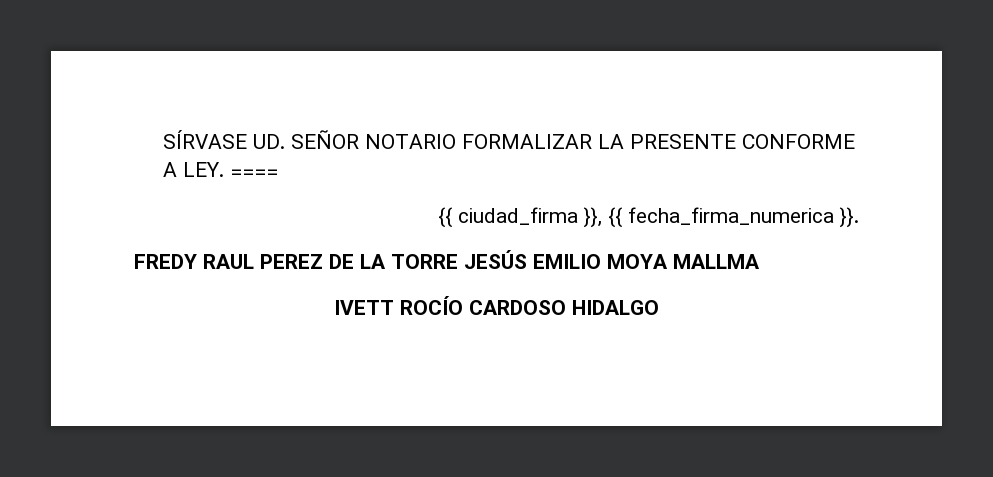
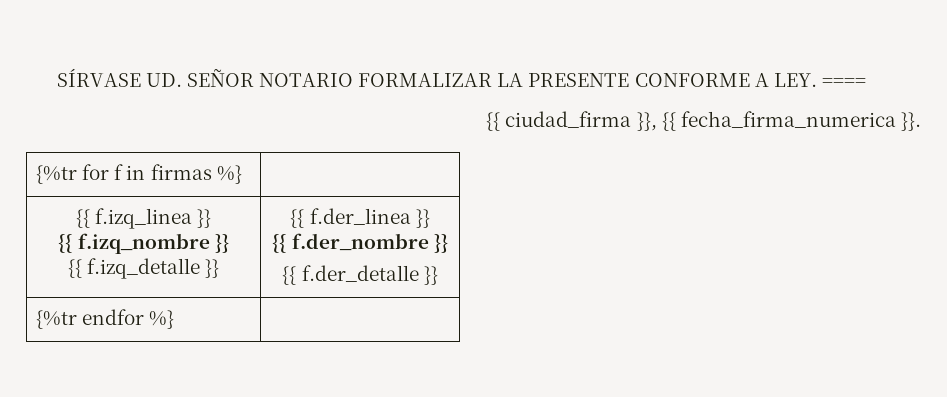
- FREDY RAUL PEREZ DE LA TORRE JESÚS EMILIO MOYA MALLMA
- IVETT ROCÍO CARDOSO HIDALGO
+ {%tr for f in firmas %} |
+ {{ f.izq_linea }}
+ {{ f.izq_nombre }}
+ {{ f.izq_detalle }} | {{ f.der_linea }}
+ {{ f.der_nombre }}
+ {{ f.der_detalle }}
+ {%tr endfor %} |

